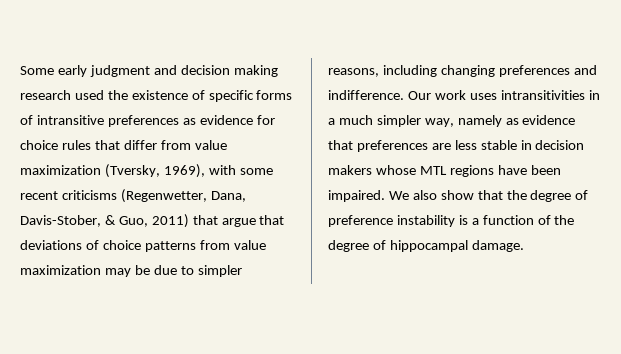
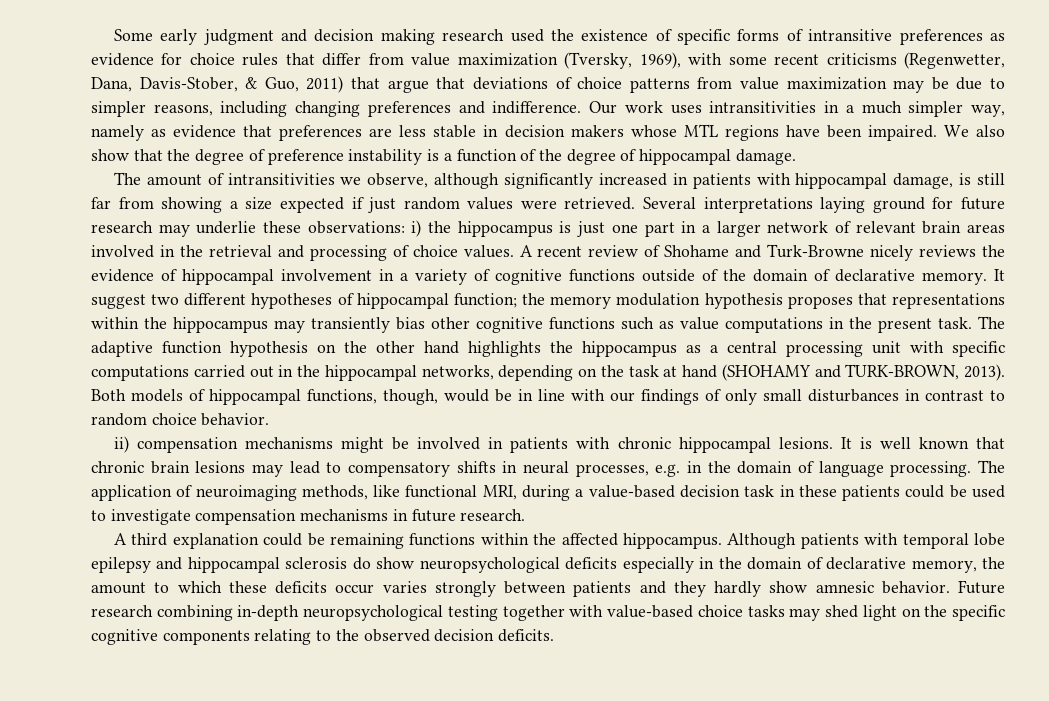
+ The amount of intransitivities we observe, although significantly increased in patients with hippocampal damage, is still far from showing a size expected if just random values were retrieved. Several interpretations laying ground for future research may underlie these observations: i) the hippocampus is just one part in a larger network of relevant brain areas involved in the retrieval and processing of choice values. A recent review of Shohame and Turk-Browne nicely reviews the evidence of hippocampal involvement in a variety of cognitive functions outside of the domain of declarative memory. It suggest two different hypotheses of hippocampal function; the memory modulation hypothesis proposes that representations within the hippocampus may transiently bias other cognitive functions such as value computations in the present task. The adaptive function hypothesis on the other hand highlights the hippocampus as a central processing unit with specific computations carried out in the hippocampal networks, depending on the task at hand (SHOHAMY and TURK-BROWN, 2013). Both models of hippocampal functions, though, would be in line with our findings of only small disturbances in contrast to random choice behavior.
+ ii) compensation mechanisms might be involved in patients with chronic hippocampal lesions. It is well known that chronic brain lesions may lead to compensatory shifts in neural processes, e.g. in the domain of language processing. The application of neuroimaging methods, like functional MRI, during a value-based decision task in these patients could be used to investigate compensation mechanisms in future research.
+ A third explanation could be remaining functions within the affected hippocampus. Although patients with temporal lobe epilepsy and hippocampal sclerosis do show neuropsychological deficits especially in the domain of declarative memory, the amount to which these deficits occur varies strongly between patients and they hardly show amnesic behavior. Future research combining in-depth neuropsychological testing together with value-based choice tasks may shed light on the specific cognitive components relating to the observed decision deficits.

